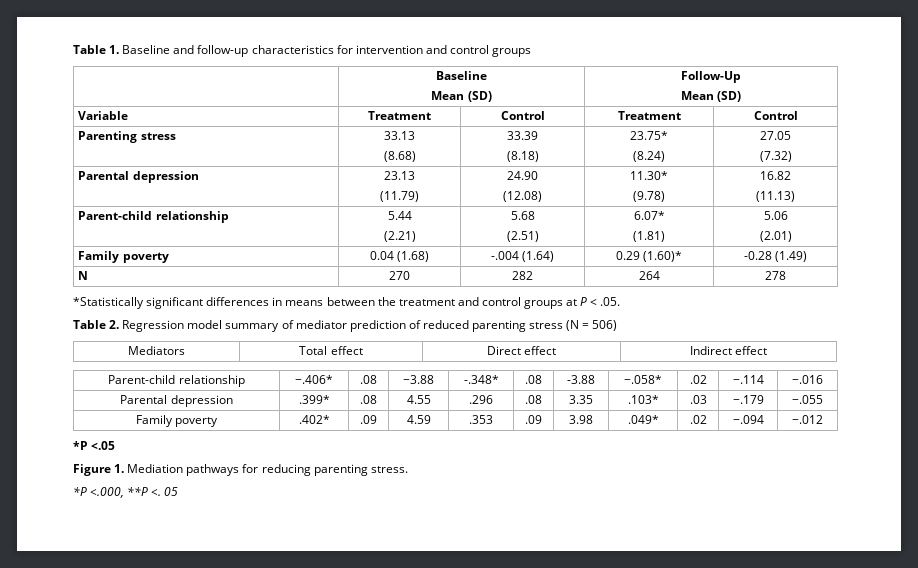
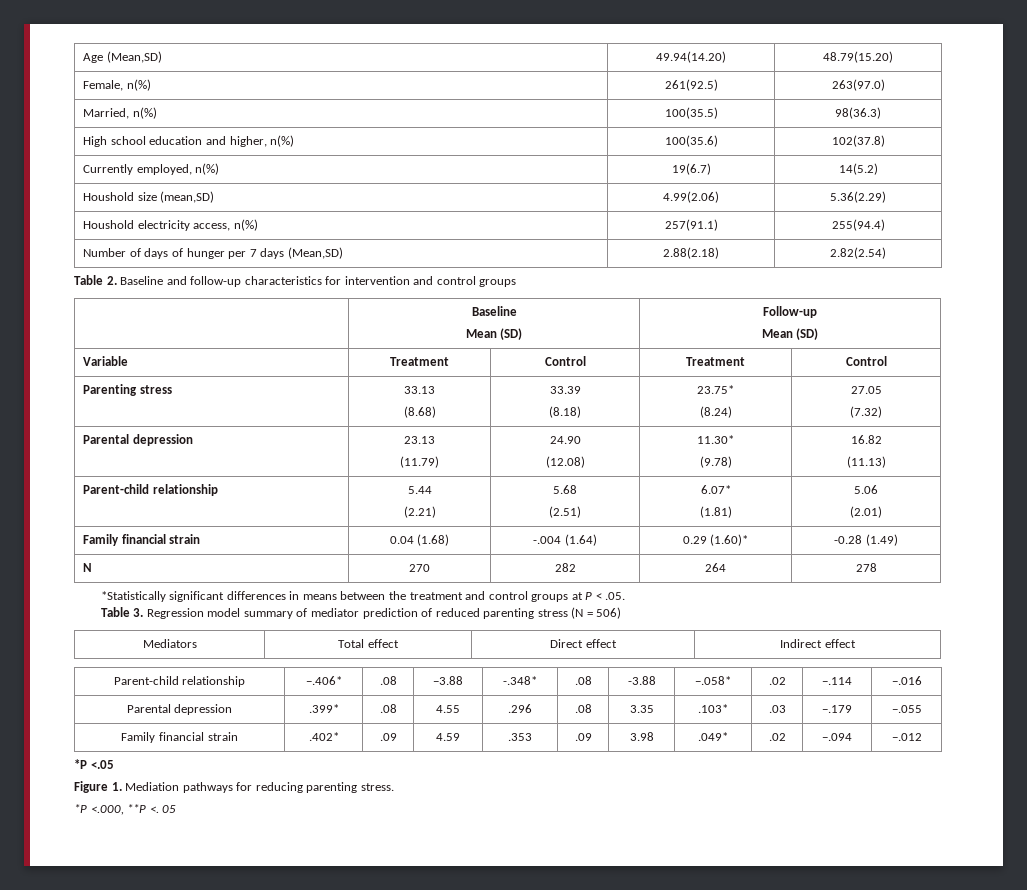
- Table 1. Baseline and follow-up characteristics for intervention and control groups
+ Age (Mean,SD) | 49.94(14.20) | 48.79(15.20)
+ Female, n(%) | 261(92.5) | 263(97.0)
+ Married, n(%) | 100(35.5) | 98(36.3)
+ High school education and higher, n(%) | 100(35.6) | 102(37.8)
+ Currently employed, n(%) | 19(6.7) | 14(5.2)
+ Houshold size (mean,SD) | 4.99(2.06) | 5.36(2.29)
+ Houshold electricity access, n(%) | 257(91.1) | 255(94.4)
+ Number of days of hunger per 7 days (Mean,SD) | 2.88(2.18) | 2.82(2.54)
+ Table 2. Baseline and follow-up characteristics for intervention and control groups
  | Baseline
- Mean (SD) | Follow-Up
+ Mean (SD) | Follow-up
- Family poverty | 0.04 (1.68) | -.004 (1.64) | 0.29 (1.60)* | -0.28 (1.49)
+ Family financial strain | 0.04 (1.68) | -.004 (1.64) | 0.29 (1.60)* | -0.28 (1.49)
- Table 2. Regression model summary of mediator prediction of reduced parenting stress (N = 506)
+ Table 3. Regression model summary of mediator prediction of reduced parenting stress (N = 506)
- Family poverty | .402* | .09 | 4.59 | .353 | .09 | 3.98 | .049* | .02 | −.094 | −.012
+ Family financial strain | .402* | .09 | 4.59 | .353 | .09 | 3.98 | .049* | .02 | −.094 | −.012

